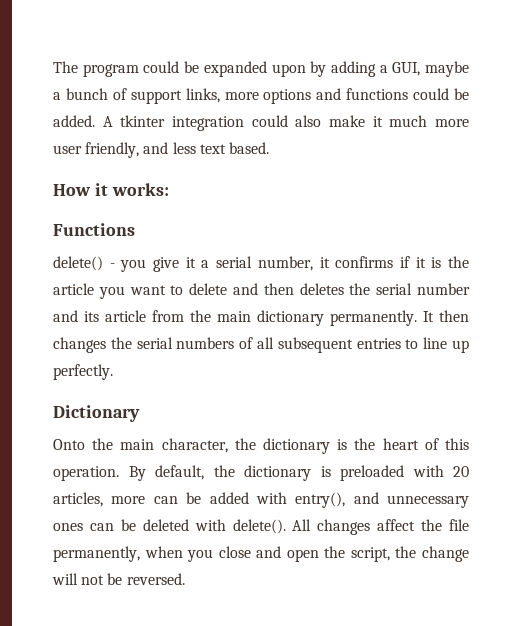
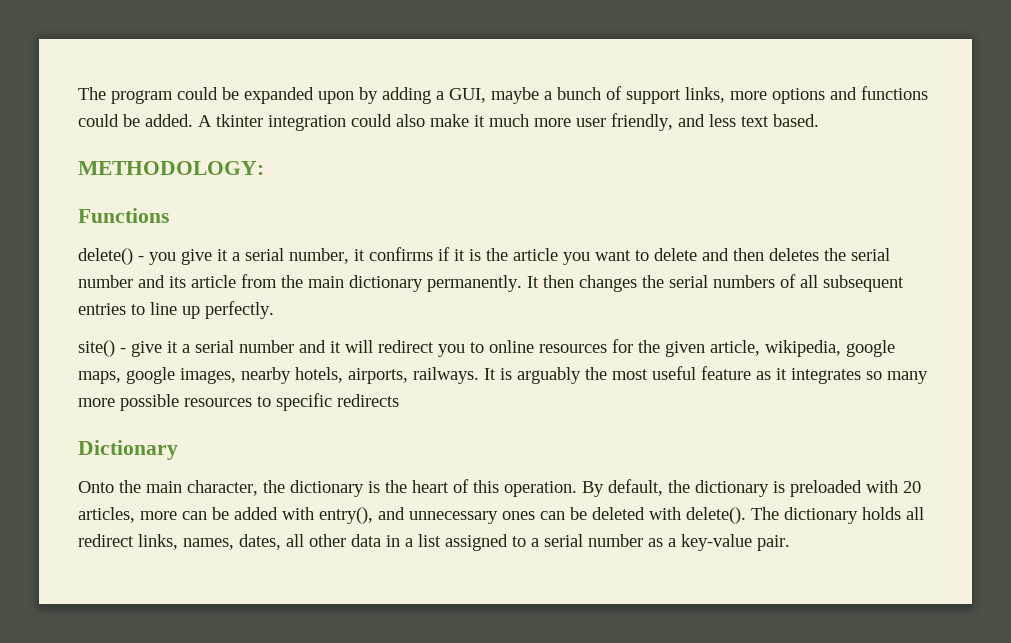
- How it works:
+ METHODOLOGY:
+ site() - give it a serial number and it will redirect you to online resources for the given article, wikipedia, google maps, google images, nearby hotels, airports, railways. It is arguably the most useful feature as it integrates so many more possible resources to specific redirects
- All changes affect the file permanently, when you close and open the script, the change will not be reversed.
+ The dictionary holds all redirect links, names, dates, all other data in a list assigned to a serial number as a key-value pair.

